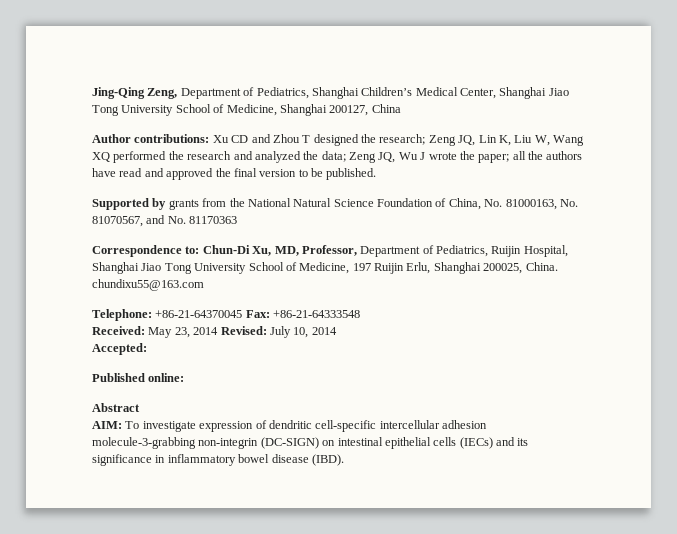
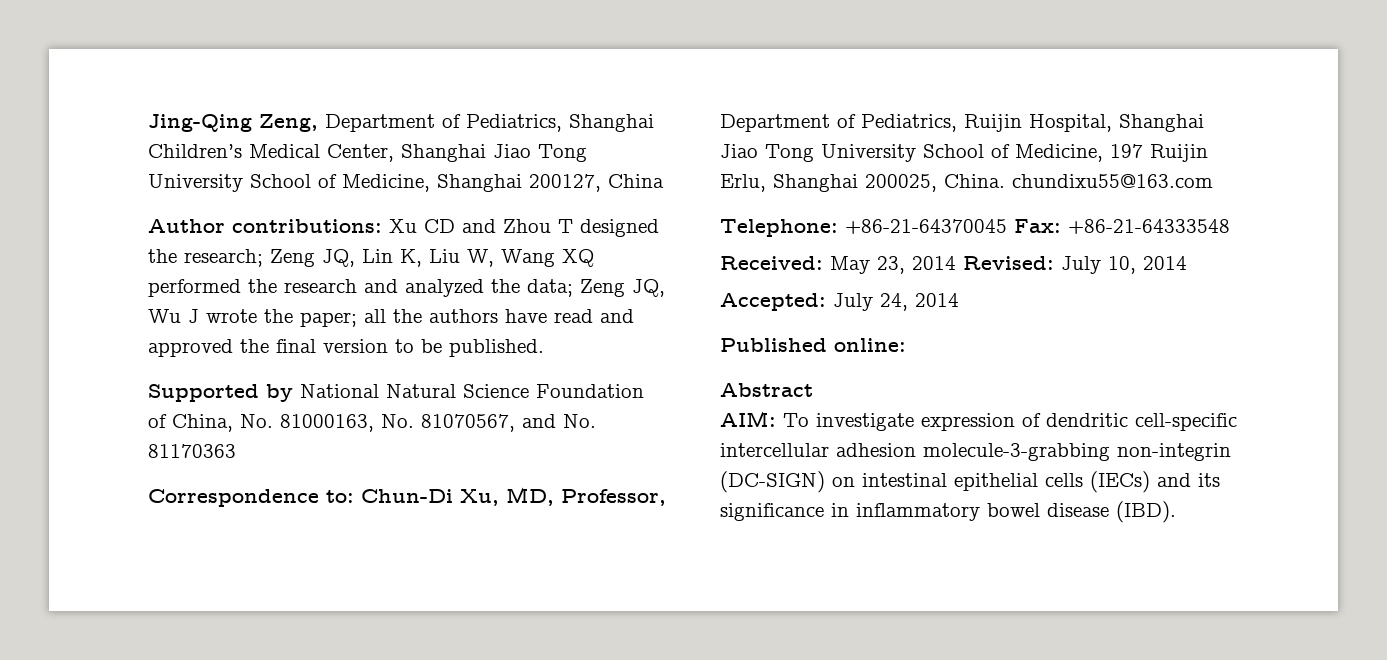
- Supported by grants from the National Natural Science Foundation of China, No. 81000163, No. 81070567, and No. 81170363
+ Supported by National Natural Science Foundation of China, No. 81000163, No. 81070567, and No. 81170363
- Accepted:
+ Accepted: July 24, 2014

